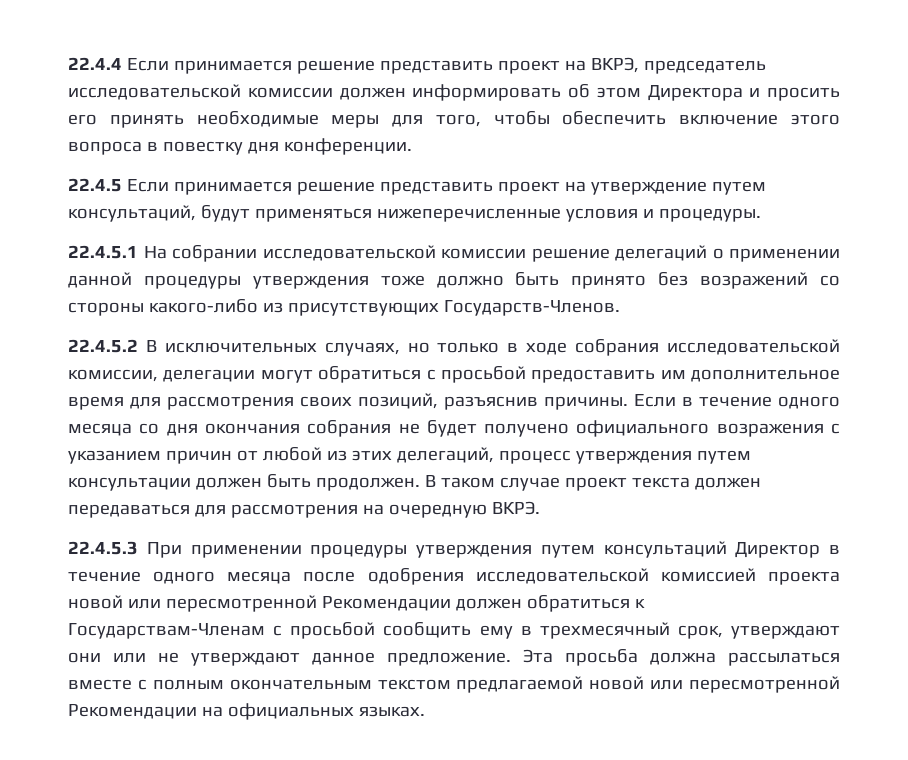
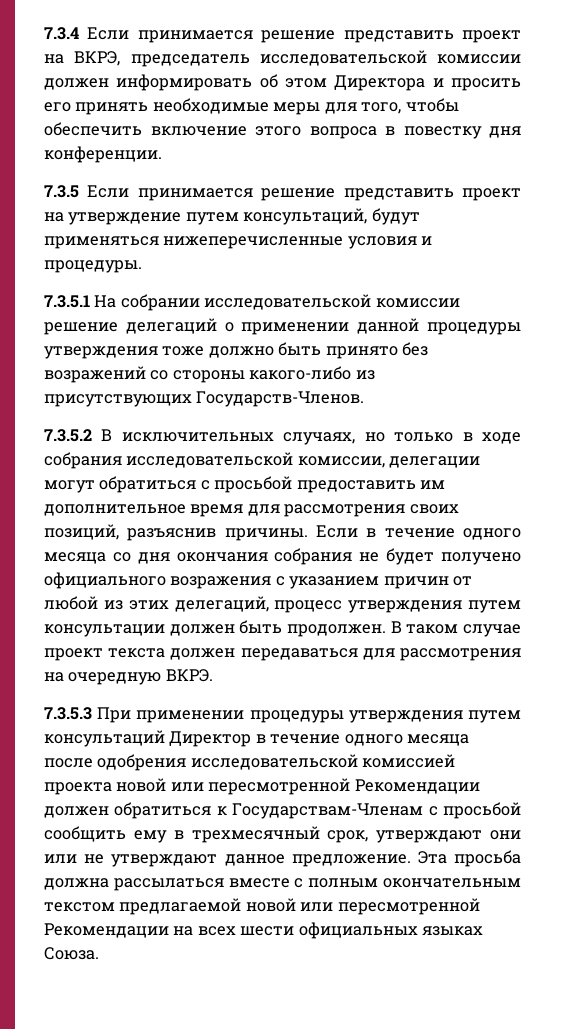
- 22.4.4 Если принимается решение представить проект на ВКРЭ, председатель исследовательской комиссии должен информировать об этом Директора и просить его принять необходимые меры для того, чтобы обеспечить включение этого вопроса в повестку дня конференции.
+ 7.3.4 Если принимается решение представить проект на ВКРЭ, председатель исследовательской комиссии должен информировать об этом Директора и просить его принять необходимые меры для того, чтобы обеспечить включение этого вопроса в повестку дня конференции.
- 22.4.5 Если принимается решение представить проект на утверждение путем консультаций, будут применяться нижеперечисленные условия и процедуры.
+ 7.3.5 Если принимается решение представить проект на утверждение путем консультаций, будут применяться нижеперечисленные условия и процедуры.
- 22.4.5.1 На собрании исследовательской комиссии решение делегаций о применении данной процедуры утверждения тоже должно быть принято без возражений со стороны какого-либо из присутствующих Государств-Членов.
+ 7.3.5.1 На собрании исследовательской комиссии решение делегаций о применении данной процедуры утверждения тоже должно быть принято без возражений со стороны какого-либо из присутствующих Государств-Членов.
- 22.4.5.2 В исключительных случаях, но только в ходе собрания исследовательской комиссии, делегации могут обратиться с просьбой предоставить им дополнительное время для рассмотрения своих позиций, разъяснив причины.
+ 7.3.5.2 В исключительных случаях, но только в ходе собрания исследовательской комиссии, делегации могут обратиться с просьбой предоставить им дополнительное время для рассмотрения своих позиций, разъяснив причины.
- 22.4.5.3 При применении процедуры утверждения путем консультаций Директор в течение одного месяца после одобрения исследовательской комиссией проекта новой или пересмотренной Рекомендации должен обратиться к Государствам-Членам с просьбой сообщить ему в трехмесячный срок, утверждают они или не утверждают данное предложение.
+ 7.3.5.3 При применении процедуры утверждения путем консультаций Директор в течение одного месяца после одобрения исследовательской комиссией проекта новой или пересмотренной Рекомендации должен обратиться к Государствам-Членам с просьбой сообщить ему в трехмесячный срок, утверждают они или не утверждают данное предложение.
- Эта просьба должна рассылаться вместе с полным окончательным текстом предлагаемой новой или пересмотренной Рекомендации на официальных языках.
+ Эта просьба должна рассылаться вместе с полным окончательным текстом предлагаемой новой или пересмотренной Рекомендации на всех шести официальных языках Союза.

